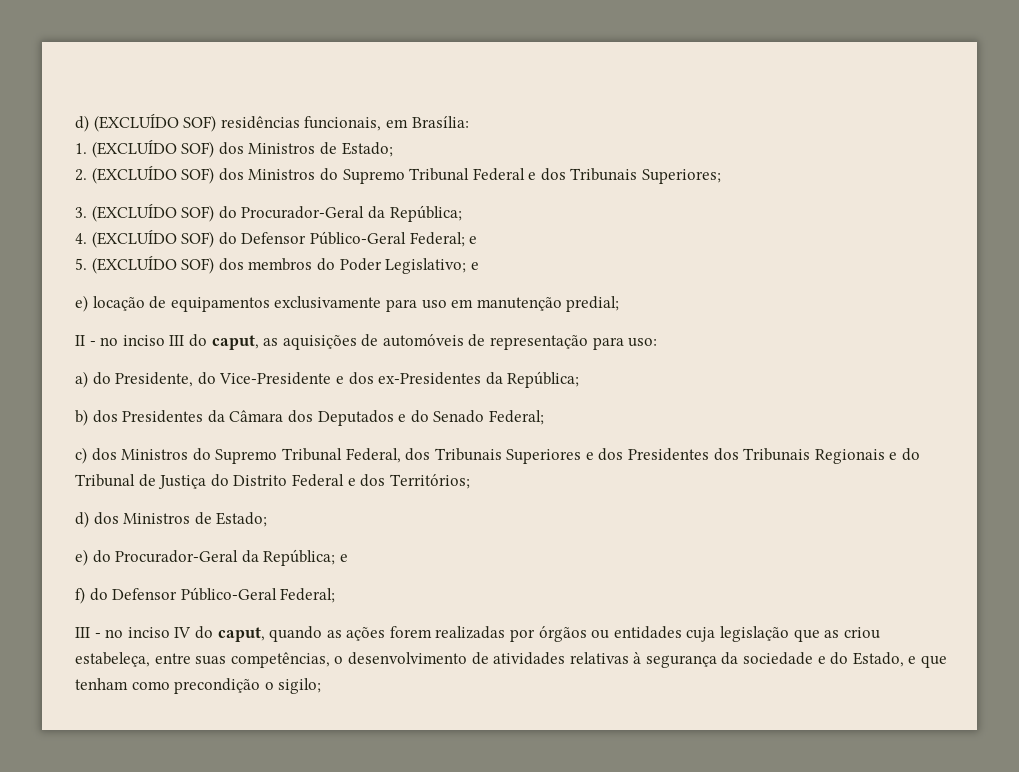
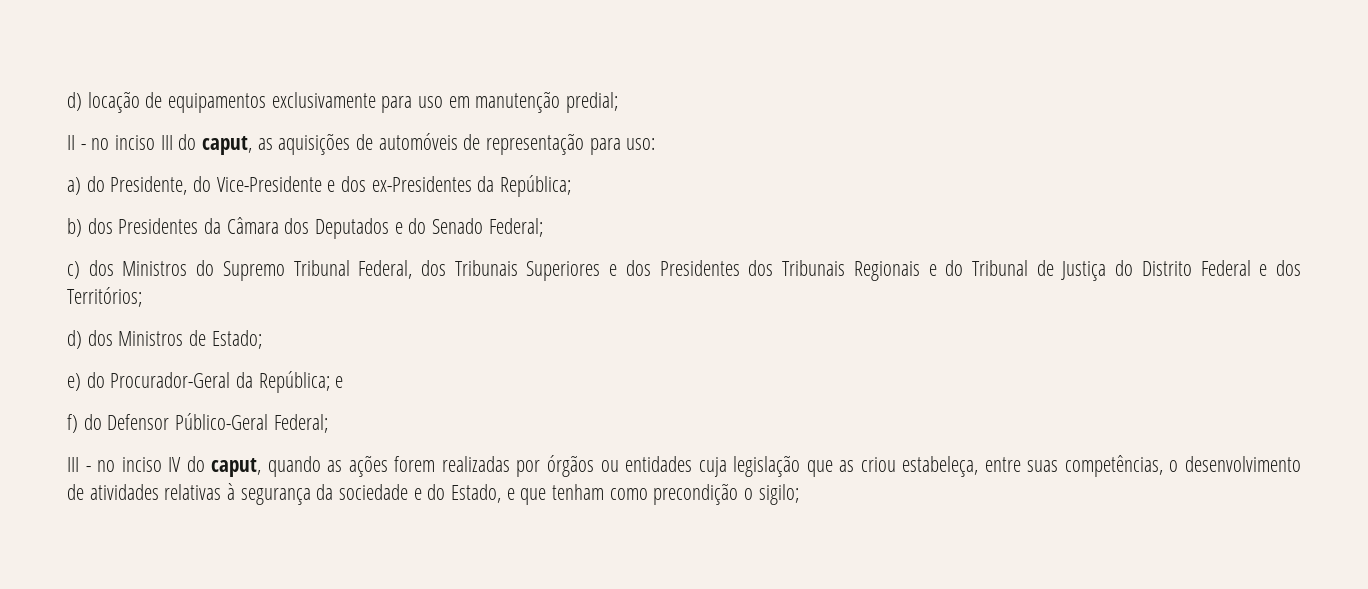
- d) (EXCLUÍDO SOF) residências funcionais, em Brasília:
- 1. (EXCLUÍDO SOF) dos Ministros de Estado;
- 2. (EXCLUÍDO SOF) dos Ministros do Supremo Tribunal Federal e dos Tribunais Superiores;
- 3. (EXCLUÍDO SOF) do Procurador-Geral da República;
- 4. (EXCLUÍDO SOF) do Defensor Público-Geral Federal; e
- 5. (EXCLUÍDO SOF) dos membros do Poder Legislativo; e
- e) locação de equipamentos exclusivamente para uso em manutenção predial;
+ d) locação de equipamentos exclusivamente para uso em manutenção predial;

